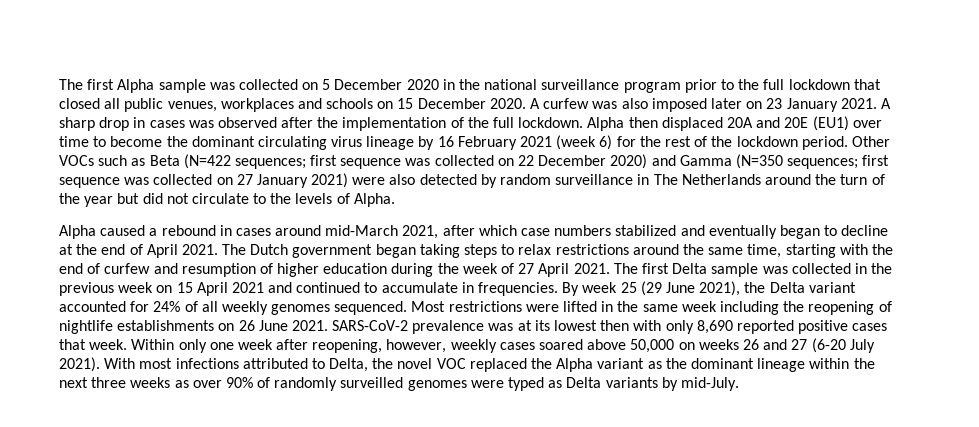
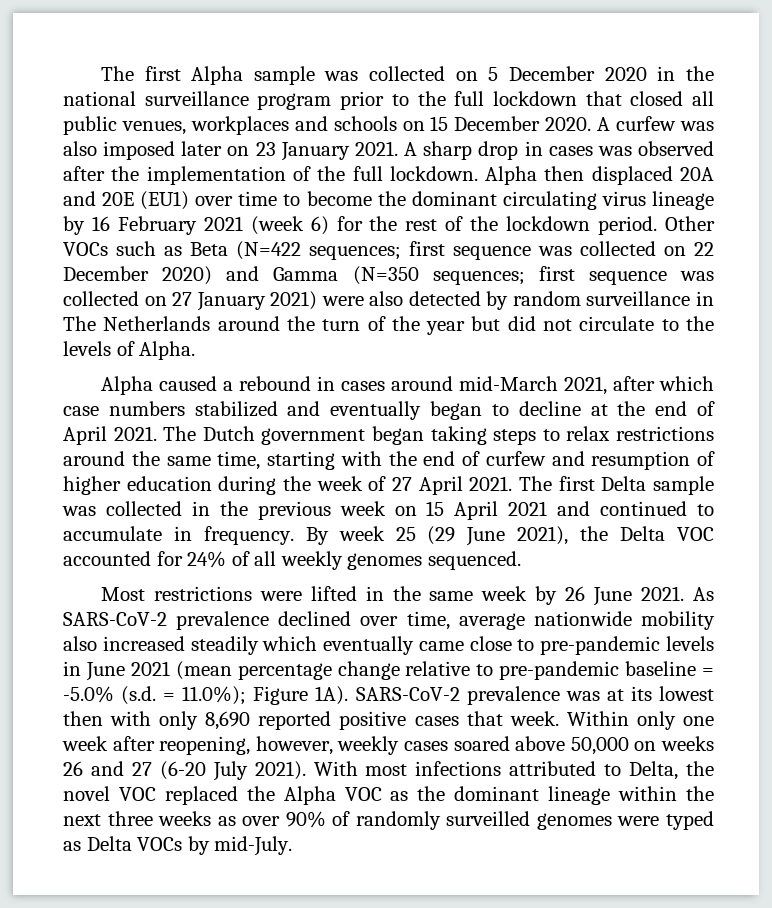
- The first Delta sample was collected in the previous week on 15 April 2021 and continued to accumulate in frequencies.
+ The first Delta sample was collected in the previous week on 15 April 2021 and continued to accumulate in frequency.
- By week 25 (29 June 2021), the Delta variant accounted for 24% of all weekly genomes sequenced. Most restrictions were lifted in the same week including the reopening of nightlife establishments on 26 June 2021.
+ By week 25 (29 June 2021), the Delta VOC accounted for 24% of all weekly genomes sequenced.
+ Most restrictions were lifted in the same week by 26 June 2021. As SARS-CoV-2 prevalence declined over time, average nationwide mobility also increased steadily which eventually came close to pre-pandemic levels in June 2021 (mean percentage change relative to pre-pandemic baseline = -5.0% (s.d. = 11.0%); Figure 1A).
- With most infections attributed to Delta, the novel VOC replaced the Alpha variant as the dominant lineage within the next three weeks as over 90% of randomly surveilled genomes were typed as Delta variants by mid-July.
+ With most infections attributed to Delta, the novel VOC replaced the Alpha VOC as the dominant lineage within the next three weeks as over 90% of randomly surveilled genomes were typed as Delta VOCs by mid-July.

